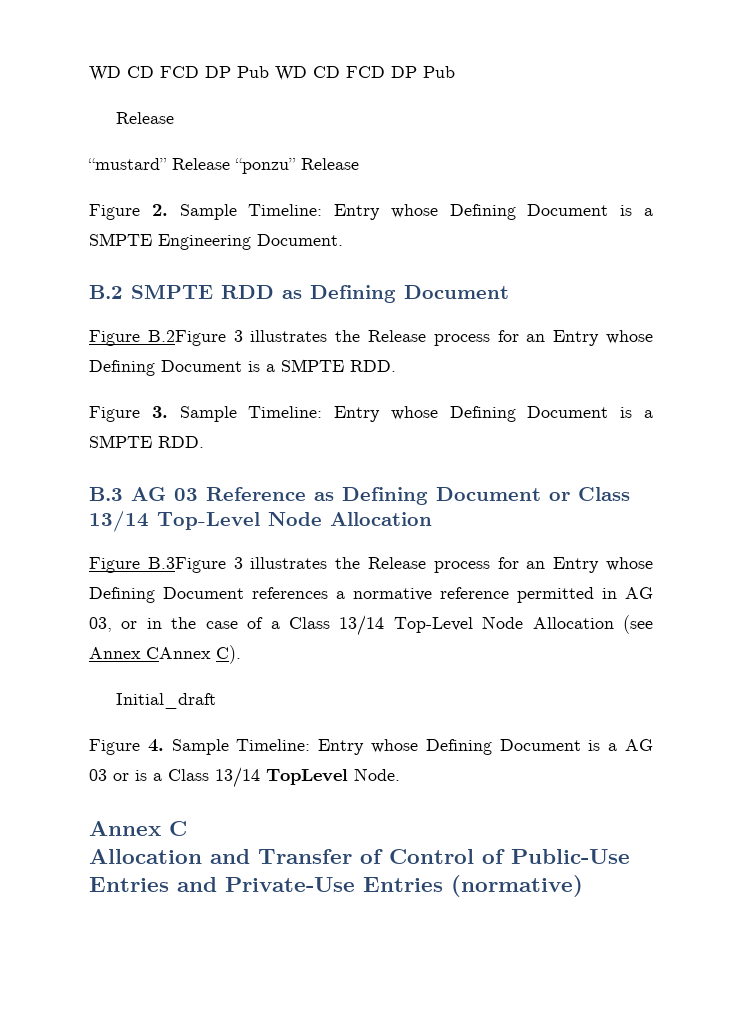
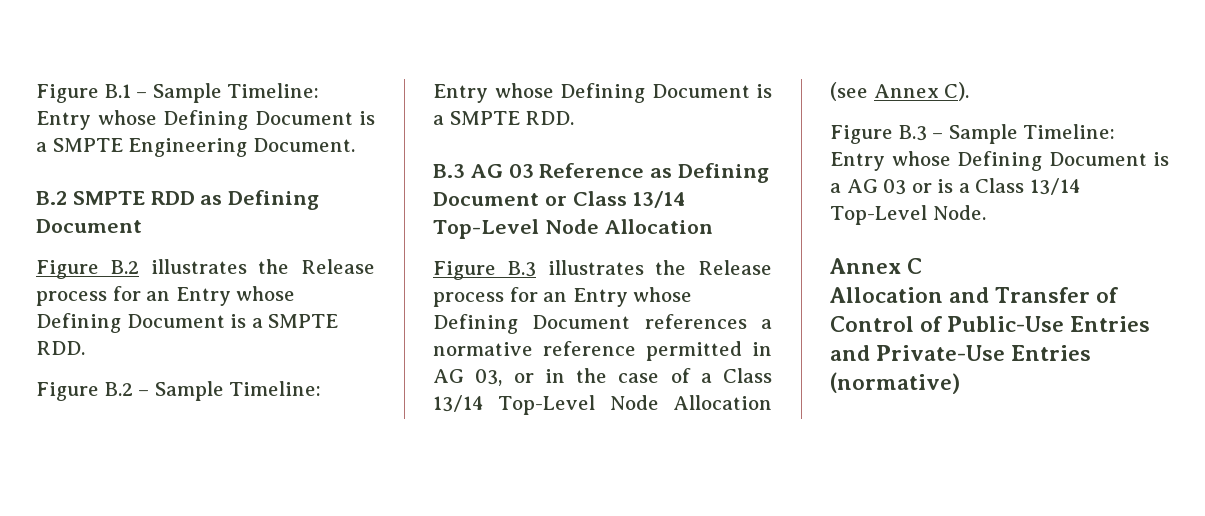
- WD CD FCD DP Pub WD CD FCD DP Pub
- Release
- “mustard” Release “ponzu” Release
- Figure 2. Sample Timeline: Entry whose Defining Document is a SMPTE Engineering Document.
+ Figure B.1 – Sample Timeline: Entry whose Defining Document is a SMPTE Engineering Document.
- Figure B.2Figure 3 illustrates the Release process for an Entry whose Defining Document is a SMPTE RDD.
+ Figure B.2 illustrates the Release process for an Entry whose Defining Document is a SMPTE RDD.
- Figure 3. Sample Timeline: Entry whose Defining Document is a SMPTE RDD.
+ Figure B.2 – Sample Timeline: Entry whose Defining Document is a SMPTE RDD.
- Figure B.3Figure 3 illustrates the Release process for an Entry whose Defining Document references a normative reference permitted in AG 03, or in the case of a Class 13/14 Top-Level Node Allocation (see Annex CAnnex C).
+ Figure B.3 illustrates the Release process for an Entry whose Defining Document references a normative reference permitted in AG 03, or in the case of a Class 13/14 Top-Level Node Allocation (see Annex C).
- Initial_draft
- Figure 4. Sample Timeline: Entry whose Defining Document is a AG 03 or is a Class 13/14 TopLevel Node.
+ Figure B.3 – Sample Timeline: Entry whose Defining Document is a AG 03 or is a Class 13/14 Top-Level Node.

